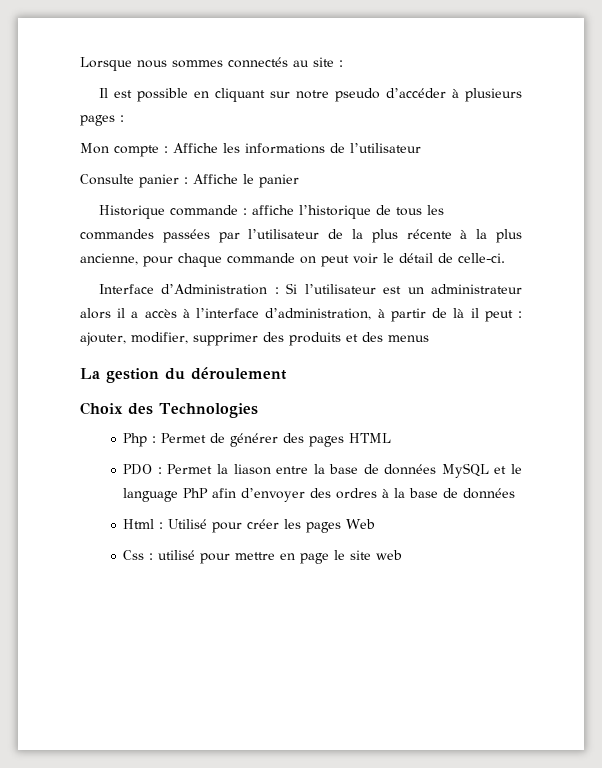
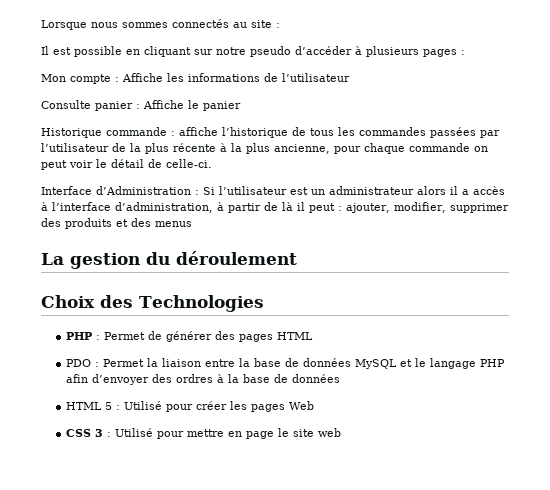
- Php : Permet de générer des pages HTML
+ PHP : Permet de générer des pages HTML
- PDO : Permet la liason entre la base de données MySQL et le language PhP afin d’envoyer des ordres à la base de données
+ PDO : Permet la liaison entre la base de données MySQL et le langage PHP afin d’envoyer des ordres à la base de données
- Html : Utilisé pour créer les pages Web
+ HTML 5 : Utilisé pour créer les pages Web
- Css : utilisé pour mettre en page le site web
+ CSS 3 : Utilisé pour mettre en page le site web

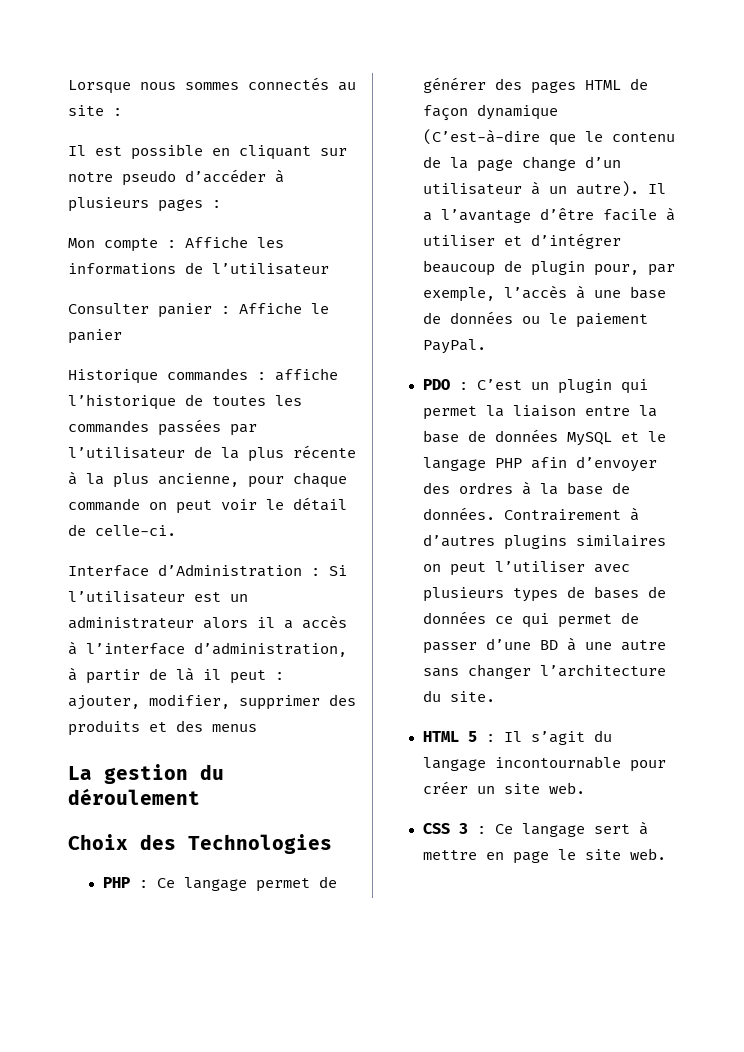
- Consulte panier : Affiche le panier
+ Consulter panier : Affiche le panier
- Historique commande : affiche l’historique de tous les commandes passées par l’utilisateur de la plus récente à la plus ancienne, pour chaque commande on peut voir le détail de celle-ci.
+ Historique commandes : affiche l’historique de toutes les commandes passées par l’utilisateur de la plus récente à la plus ancienne, pour chaque commande on peut voir le détail de celle-ci.
- PHP : Permet de générer des pages HTML
- PDO : Permet la liaison entre la base de données MySQL et le langage PHP afin d’envoyer des ordres à la base de données
- HTML 5 : Utilisé pour créer les pages Web
+ PHP : Ce langage permet de générer des pages HTML de façon dynamique (C’est-à-dire que le contenu de la page change d’un utilisateur à un autre). Il a l’avantage d’être facile à utiliser et d’intégrer beaucoup de plugin pour, par exemple, l’accès à une base de données ou le paiement PayPal.
+ PDO : C’est un plugin qui permet la liaison entre la base de données MySQL et le langage PHP afin d’envoyer des ordres à la base de données. Contrairement à d’autres plugins similaires on peut l’utiliser avec plusieurs types de bases de données ce qui permet de passer d’une BD à une autre sans changer l’architecture du site.
+ HTML 5 : Il s’agit du langage incontournable pour créer un site web.
- CSS 3 : Utilisé pour mettre en page le site web
+ CSS 3 : Ce langage sert à mettre en page le site web.

